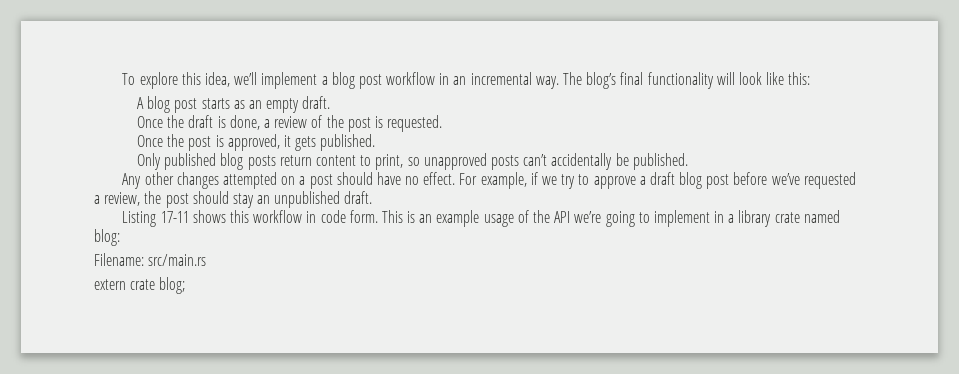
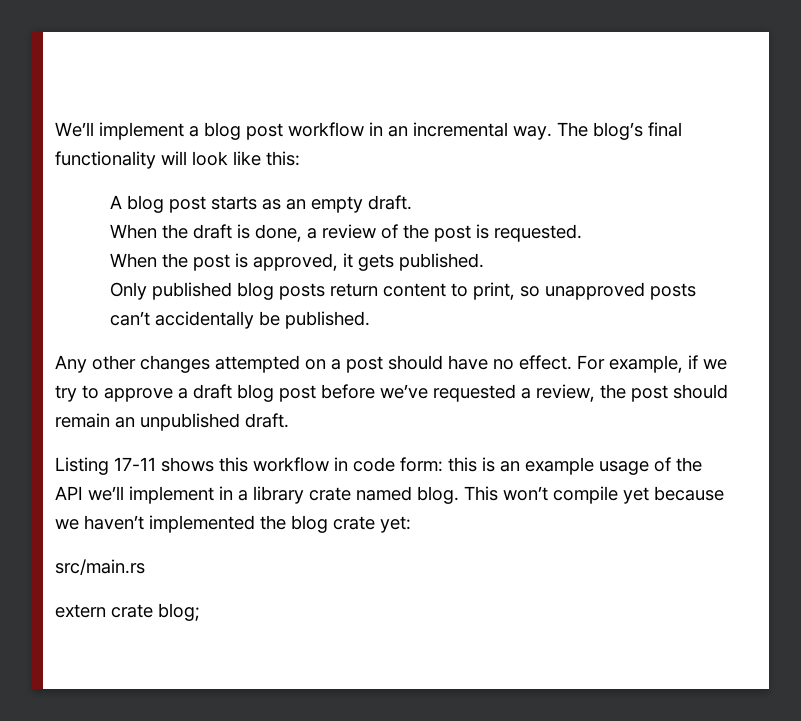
- To explore this idea, we’ll implement a blog post workflow in an incremental way.
+ We’ll implement a blog post workflow in an incremental way.
- Once the draft is done, a review of the post is requested.
+ When the draft is done, a review of the post is requested.
- Once the post is approved, it gets published.
+ When the post is approved, it gets published.
- For example, if we try to approve a draft blog post before we’ve requested a review, the post should stay an unpublished draft.
+ For example, if we try to approve a draft blog post before we’ve requested a review, the post should remain an unpublished draft.
- Listing 17-11 shows this workflow in code form. This is an example usage of the API we’re going to implement in a library crate named blog:
- Filename: src/main.rs
+ Listing 17-11 shows this workflow in code form: this is an example usage of the API we’ll implement in a library crate named blog. This won’t compile yet because we haven’t implemented the blog crate yet:
+ src/main.rs

